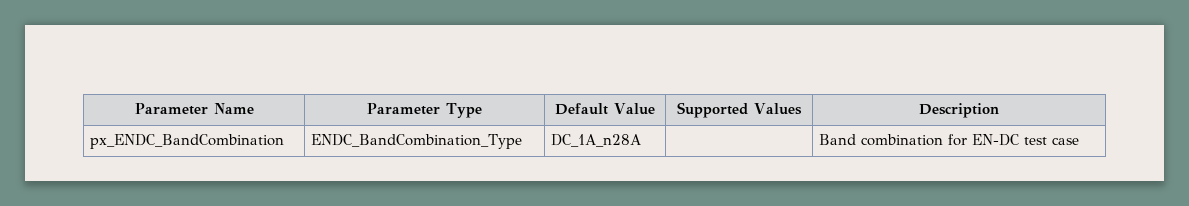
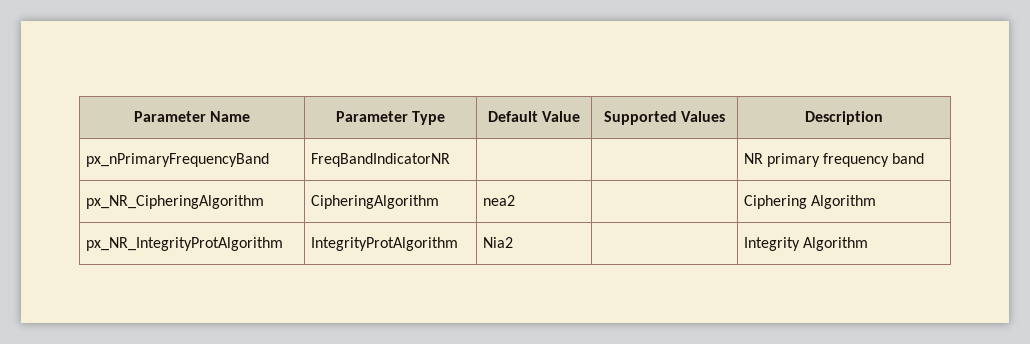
- px_ENDC_BandCombination | ENDC_BandCombination_Type | DC_1A_n28A | | Band combination for EN-DC test case
+ px_nPrimaryFrequencyBand | FreqBandIndicatorNR | | | NR primary frequency band
+ px_NR_CipheringAlgorithm | CipheringAlgorithm | nea2 | | Ciphering Algorithm
+ px_NR_IntegrityProtAlgorithm | IntegrityProtAlgorithm | Nia2 | | Integrity Algorithm

